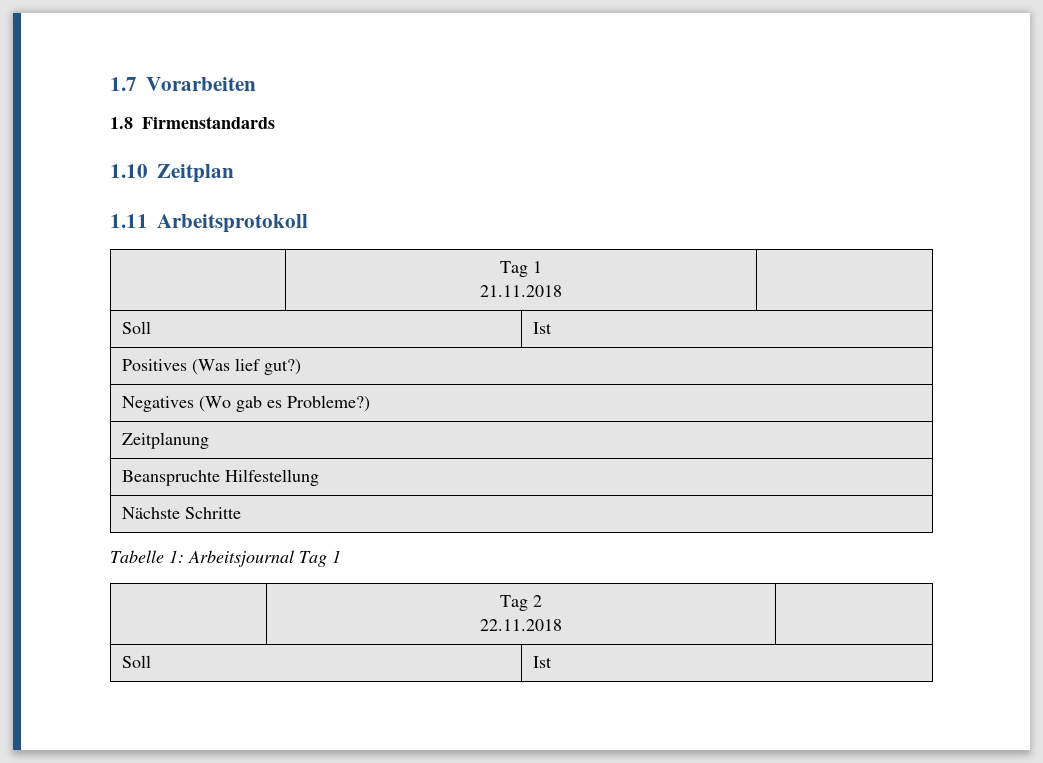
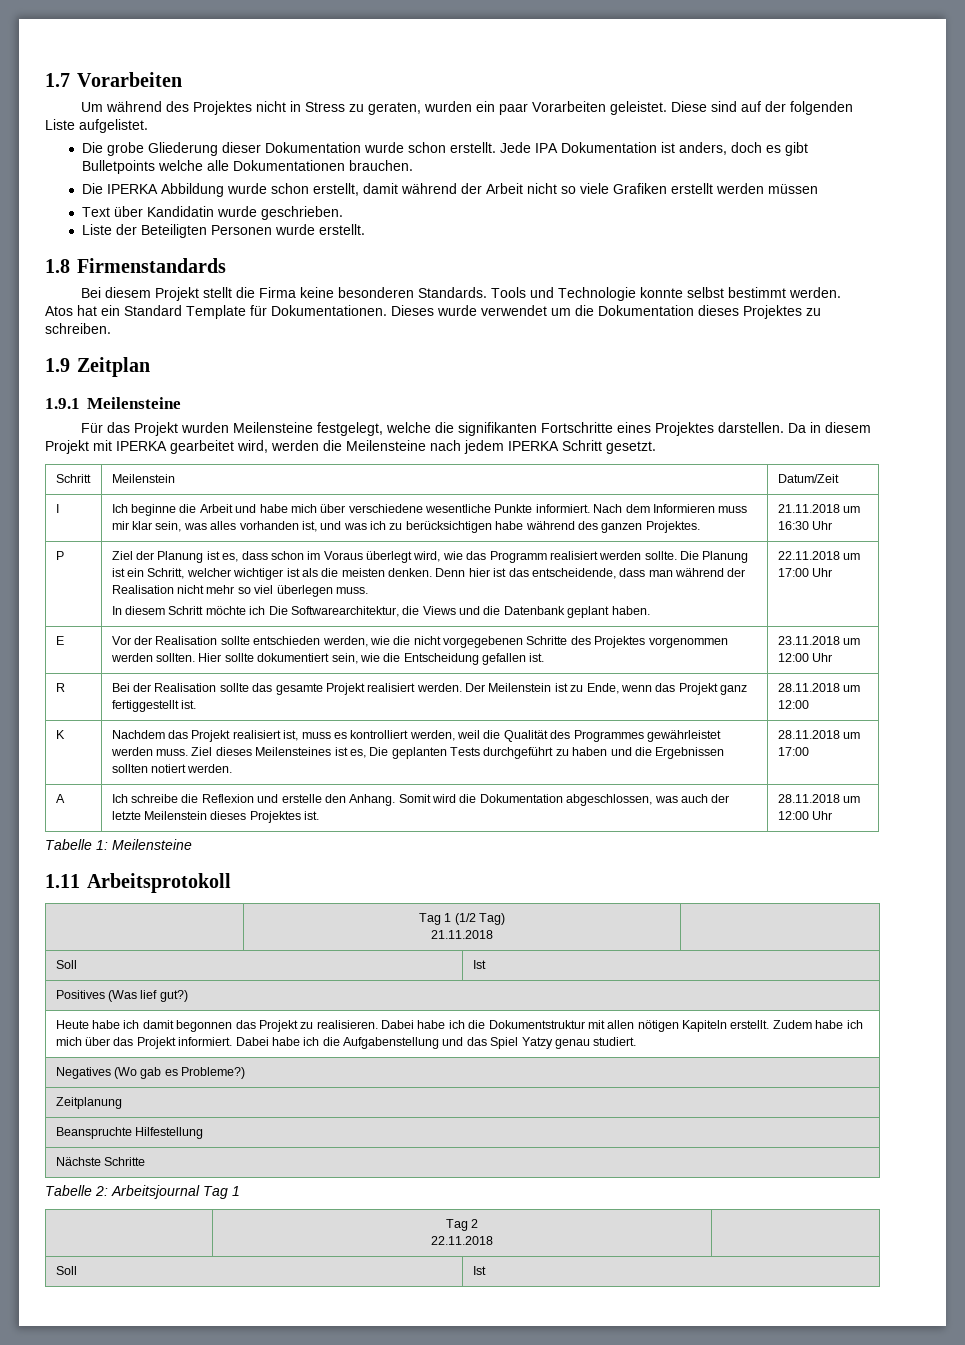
+ Um während des Projektes nicht in Stress zu geraten, wurden ein paar Vorarbeiten geleistet. Diese sind auf der folgenden Liste aufgelistet.
+ Die grobe Gliederung dieser Dokumentation wurde schon erstellt. Jede IPA Dokumentation ist anders, doch es gibt Bulletpoints welche alle Dokumentationen brauchen.
+ Die IPERKA Abbildung wurde schon erstellt, damit während der Arbeit nicht so viele Grafiken erstellt werden müssen
+ Text über Kandidatin wurde geschrieben.
+ Liste der Beteiligten Personen wurde erstellt.
  1.8 Firmenstandards
- 1.10 Zeitplan
+ Bei diesem Projekt stellt die Firma keine besonderen Standards. Tools und Technologie konnte selbst bestimmt werden.
+ Atos hat ein Standard Template für Dokumentationen. Dieses wurde verwendet um die Dokumentation dieses Projektes zu schreiben.
+ 1.9 Zeitplan
+ 1.9.1 Meilensteine
+ Für das Projekt wurden Meilensteine festgelegt, welche die signifikanten Fortschritte eines Projektes darstellen. Da in diesem Projekt mit IPERKA gearbeitet wird, werden die Meilensteine nach jedem IPERKA Schritt gesetzt.
+ Schritt | Meilenstein | Datum/Zeit
+ I | Ich beginne die Arbeit und habe mich über verschiedene wesentliche Punkte informiert. Nach dem Informieren muss mir klar sein, was alles vorhanden ist, und was ich zu berücksichtigen habe während des ganzen Projektes. | 21.11.2018 um 16:30 Uhr
+ P | Ziel der Planung ist es, dass schon im Voraus überlegt wird, wie das Programm realisiert werden sollte. Die Planung ist ein Schritt, welcher wichtiger ist als die meisten denken. Denn hier ist das entscheidende, dass man während der Realisation nicht mehr so viel überlegen muss.
+ In diesem Schritt möchte ich Die Softwarearchitektur, die Views und die Datenbank geplant haben. | 22.11.2018 um 17:00 Uhr
+ E | Vor der Realisation sollte entschieden werden, wie die nicht vorgegebenen Schritte des Projektes vorgenommen werden sollten. Hier sollte dokumentiert sein, wie die Entscheidung gefallen ist. | 23.11.2018 um 12:00 Uhr
+ R | Bei der Realisation sollte das gesamte Projekt realisiert werden. Der Meilenstein ist zu Ende, wenn das Projekt ganz fertiggestellt ist. | 28.11.2018 um 12:00
+ K | Nachdem das Projekt realisiert ist, muss es kontrolliert werden, weil die Qualität des Programmes gewährleistet werden muss. Ziel dieses Meilensteines ist es, Die geplanten Tests durchgeführt zu haben und die Ergebnissen sollten notiert werden. | 28.11.2018 um 17:00
+ A | Ich schreibe die Reflexion und erstelle den Anhang. Somit wird die Dokumentation abgeschlossen, was auch der letzte Meilenstein dieses Projektes ist. | 28.11.2018 um 12:00 Uhr
+ Tabelle 1: Meilensteine
- | Tag 1
+ | Tag 1 (1/2 Tag)
+ Heute habe ich damit begonnen das Projekt zu realisieren. Dabei habe ich die Dokumentstruktur mit allen nötigen Kapiteln erstellt. Zudem habe ich mich über das Projekt informiert. Dabei habe ich die Aufgabenstellung und das Spiel Yatzy genau studiert.
- Tabelle 1: Arbeitsjournal Tag 1
+ Tabelle 2: Arbeitsjournal Tag 1

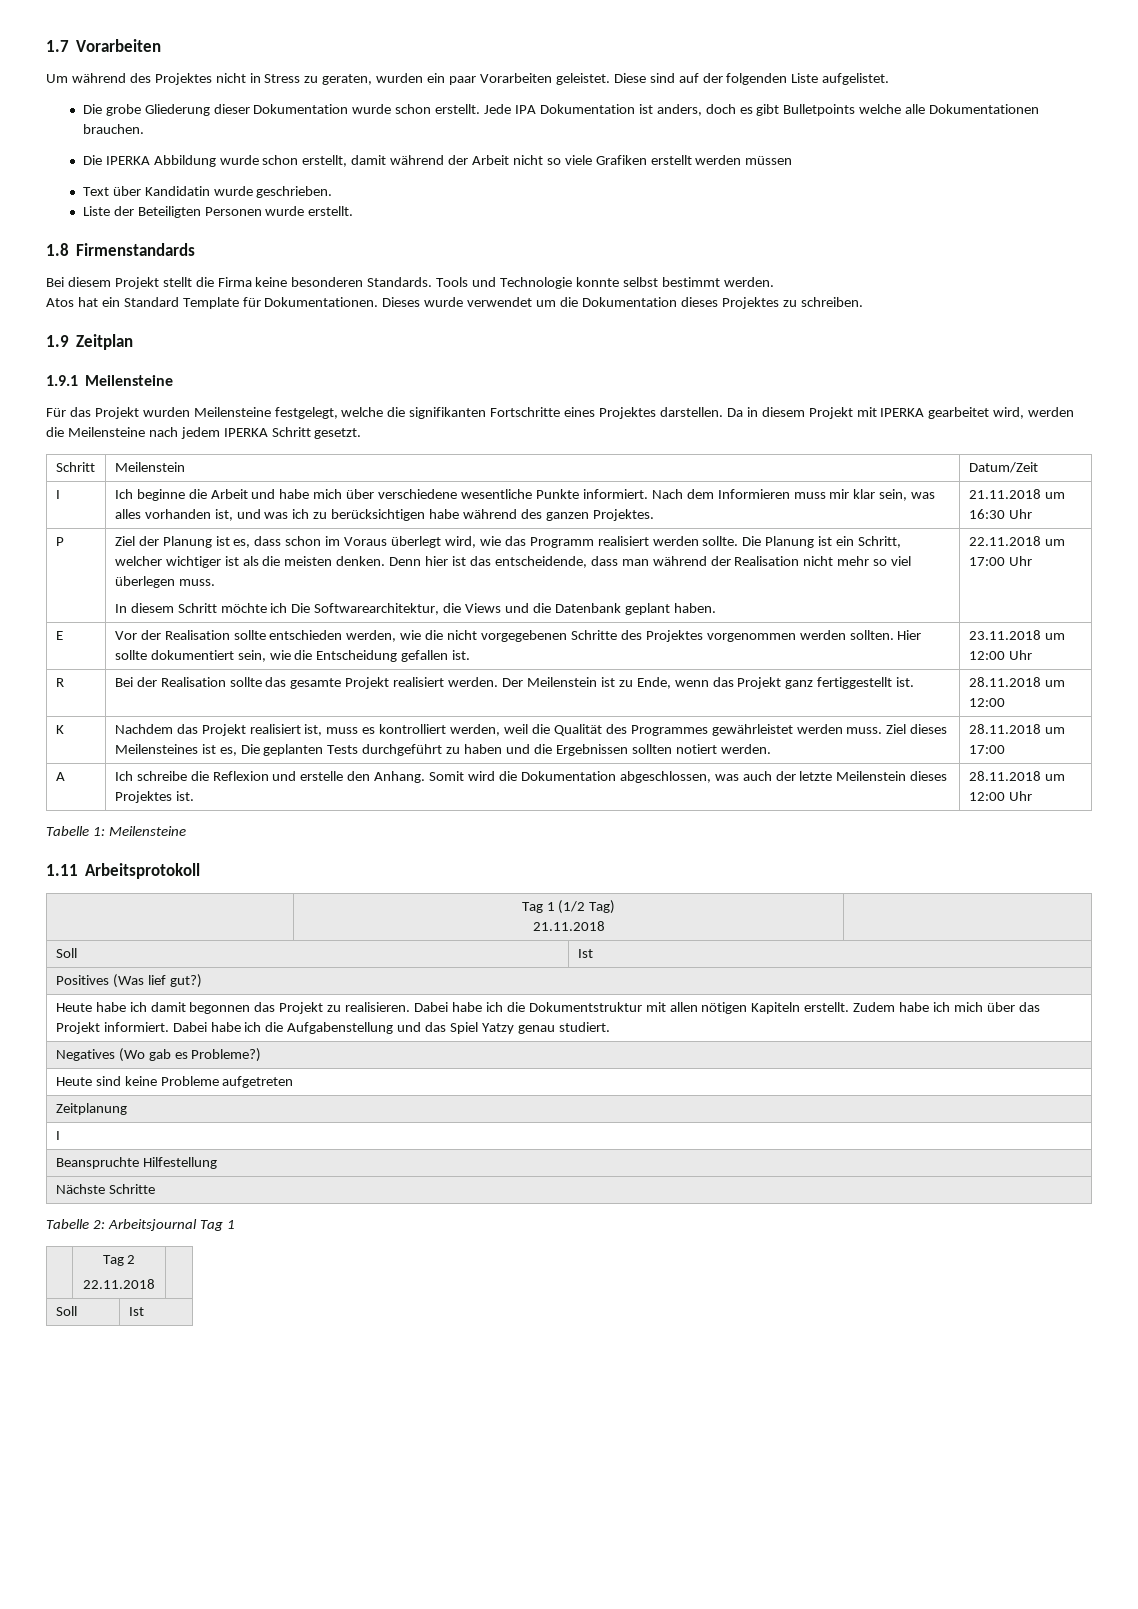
+ Heute sind keine Probleme aufgetreten
  Zeitplanung
+ I

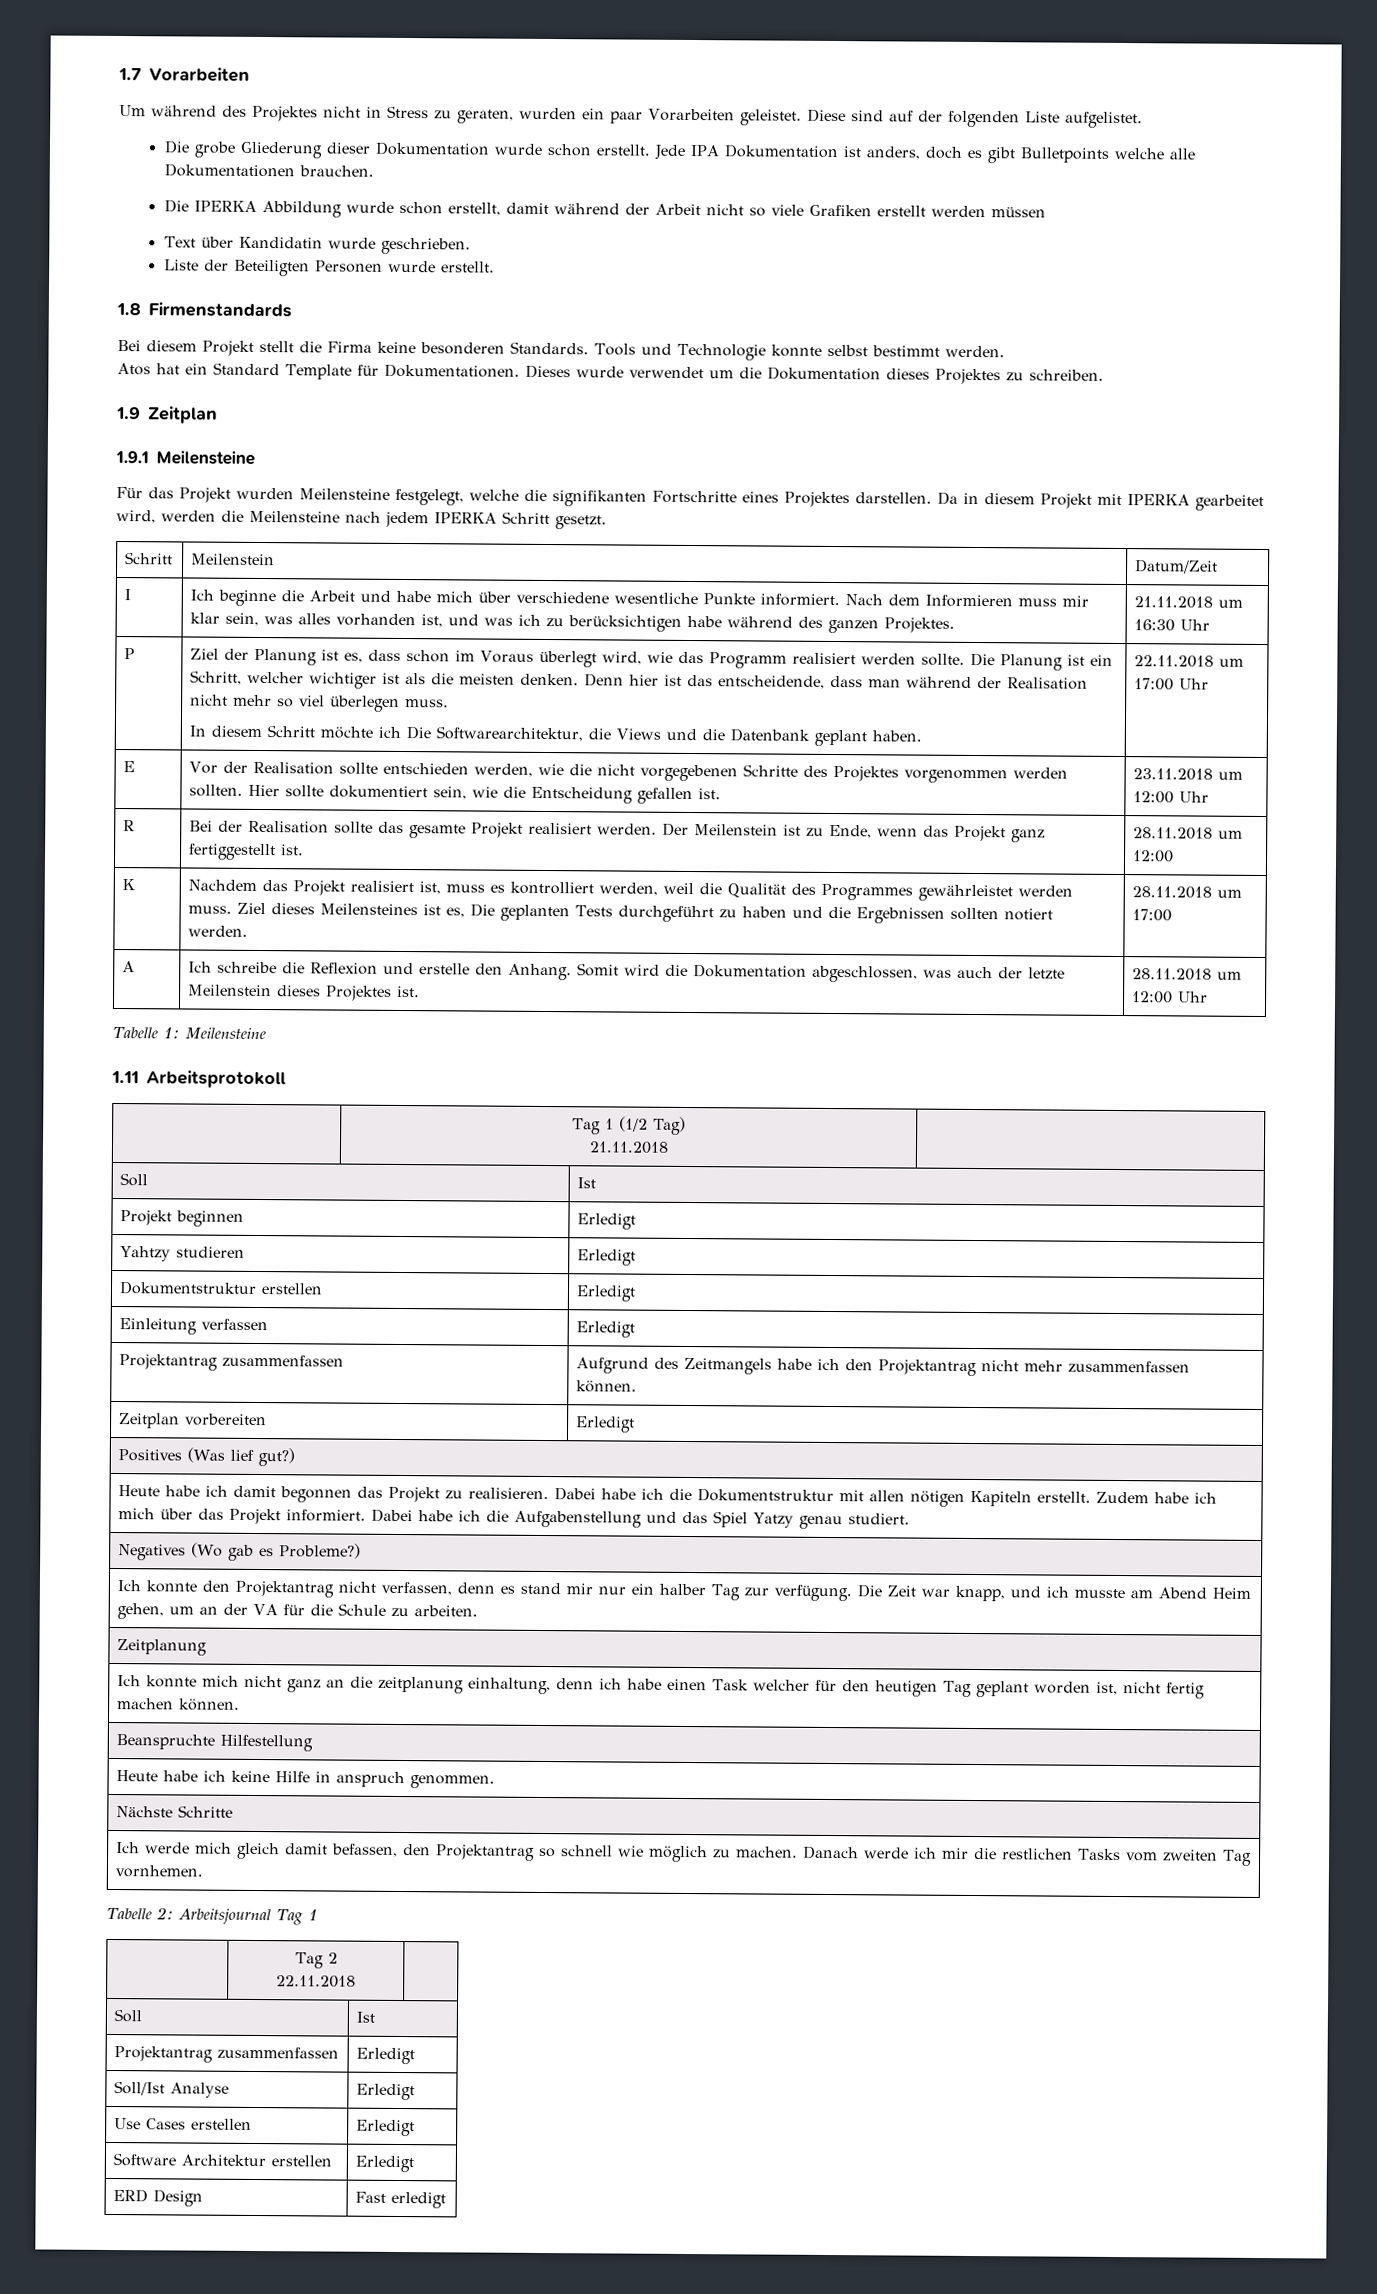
+ Projekt beginnen | Erledigt
+ Yahtzy studieren | Erledigt
+ Dokumentstruktur erstellen | Erledigt
+ Einleitung verfassen | Erledigt
+ Projektantrag zusammenfassen | Aufgrund des Zeitmangels habe ich den Projektantrag nicht mehr zusammenfassen können.
+ Zeitplan vorbereiten | Erledigt
- Heute sind keine Probleme aufgetreten
+ Ich konnte den Projektantrag nicht verfassen, denn es stand mir nur ein halber Tag zur verfügung. Die Zeit war knapp, und ich musste am Abend Heim gehen, um an der VA für die Schule zu arbeiten.
  Zeitplanung
- I
+ Ich konnte mich nicht ganz an die zeitplanung einhaltung, denn ich habe einen Task welcher für den heutigen Tag geplant worden ist, nicht fertig machen können.
  Beanspruchte Hilfestellung
+ Heute habe ich keine Hilfe in anspruch genommen.
  Nächste Schritte
+ Ich werde mich gleich damit befassen, den Projektantrag so schnell wie möglich zu machen. Danach werde ich mir die restlichen Tasks vom zweiten Tag vornhemen.
+ Projektantrag zusammenfassen | Erledigt
+ Soll/Ist Analyse | Erledigt
+ Use Cases erstellen | Erledigt
+ Software Architektur erstellen | Erledigt
+ ERD Design | Fast erledigt

